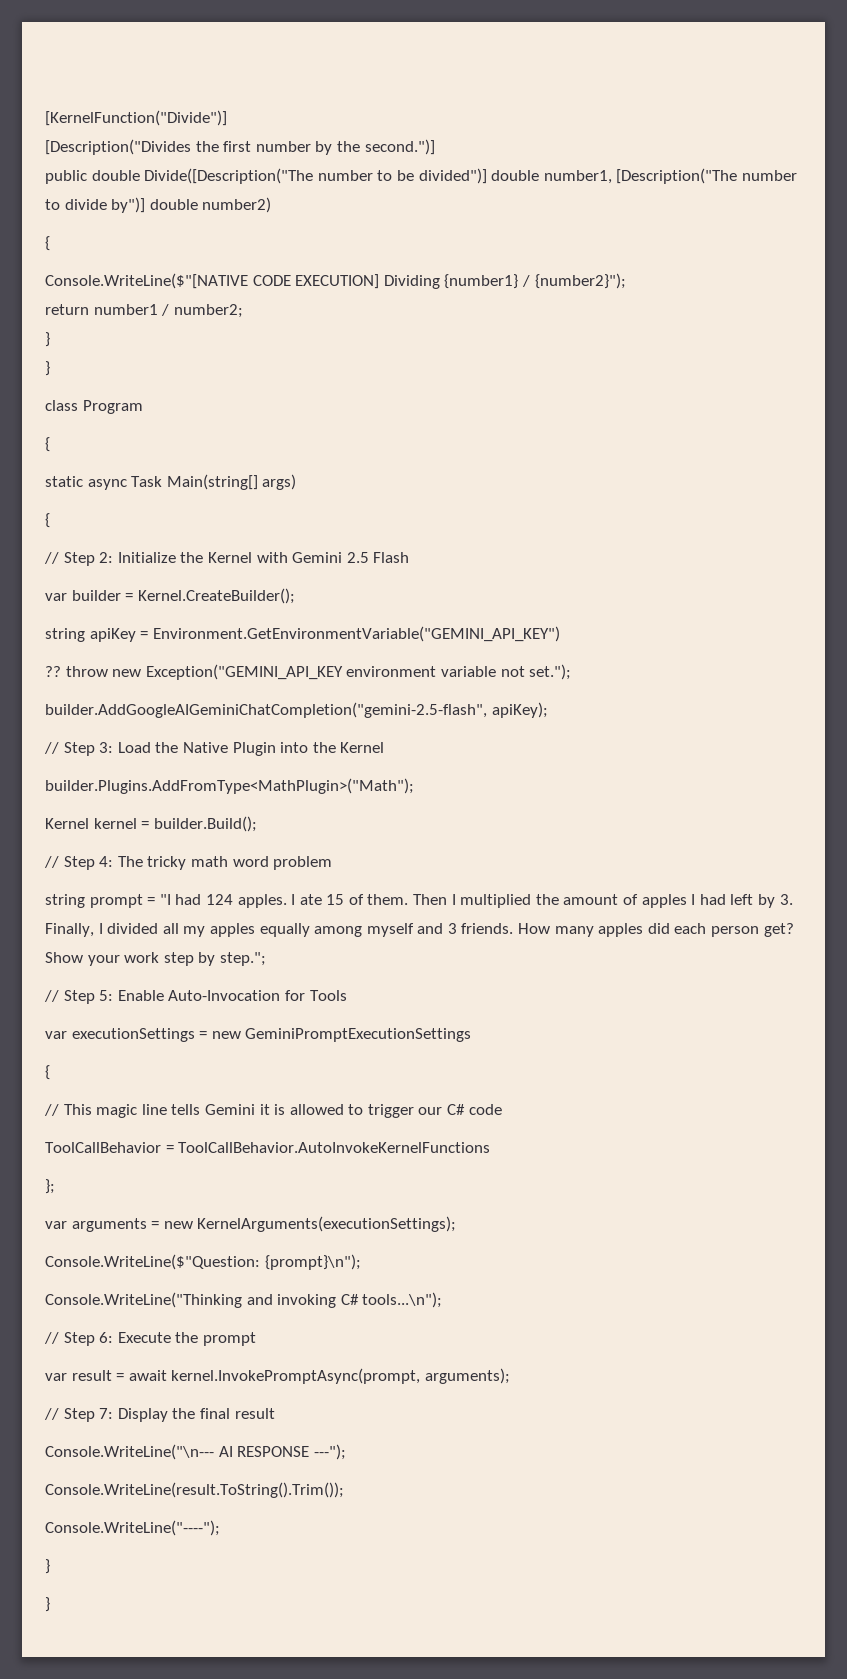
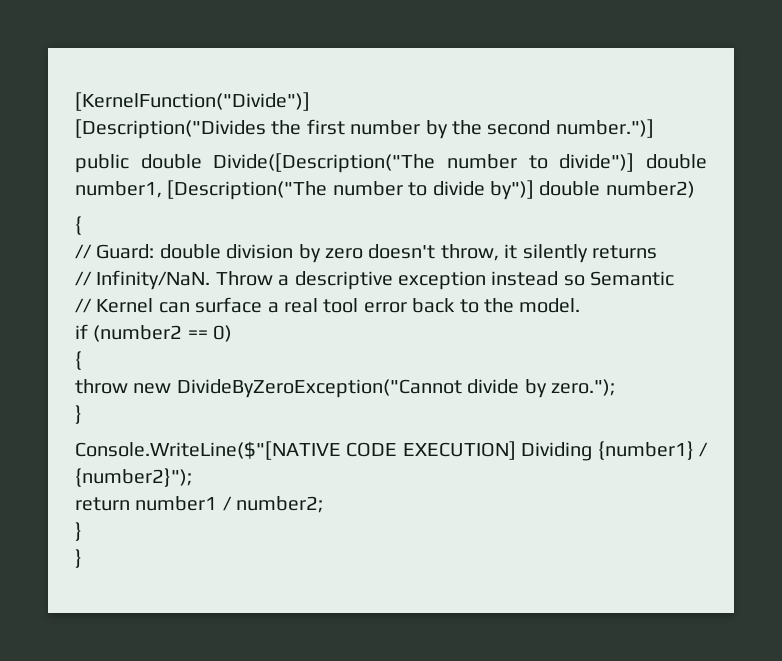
- [Description("Divides the first number by the second.")]
+ [Description("Divides the first number by the second number.")]
- public double Divide([Description("The number to be divided")] double number1, [Description("The number to divide by")] double number2)
+ public double Divide([Description("The number to divide")] double number1, [Description("The number to divide by")] double number2)
+ // Guard: double division by zero doesn't throw, it silently returns
+ // Infinity/NaN. Throw a descriptive exception instead so Semantic
+ // Kernel can surface a real tool error back to the model.
+ if (number2 == 0)
+ {
+ throw new DivideByZeroException("Cannot divide by zero.");
+ }
- class Program
- {
- static async Task Main(string[] args)
- {
- // Step 2: Initialize the Kernel with Gemini 2.5 Flash
- var builder = Kernel.CreateBuilder();
- string apiKey = Environment.GetEnvironmentVariable("GEMINI_API_KEY")
- ?? throw new Exception("GEMINI_API_KEY environment variable not set.");
- builder.AddGoogleAIGeminiChatCompletion("gemini-2.5-flash", apiKey);
- // Step 3: Load the Native Plugin into the Kernel
- builder.Plugins.AddFromType<MathPlugin>("Math");
- Kernel kernel = builder.Build();
- // Step 4: The tricky math word problem
- string prompt = "I had 124 apples. I ate 15 of them. Then I multiplied the amount of apples I had left by 3. Finally, I divided all my apples equally among myself and 3 friends. How many apples did each person get? Show your work step by step.";
- // Step 5: Enable Auto-Invocation for Tools
- var executionSettings = new GeminiPromptExecutionSettings
- {
- // This magic line tells Gemini it is allowed to trigger our C# code
- ToolCallBehavior = ToolCallBehavior.AutoInvokeKernelFunctions
- };
- var arguments = new KernelArguments(executionSettings);
- Console.WriteLine($"Question: {prompt}\n");
- Console.WriteLine("Thinking and invoking C# tools...\n");
- // Step 6: Execute the prompt
- var result = await kernel.InvokePromptAsync(prompt, arguments);
- // Step 7: Display the final result
- Console.WriteLine("\n--- AI RESPONSE ---");
- Console.WriteLine(result.ToString().Trim());
- Console.WriteLine("----");
- }
- }

